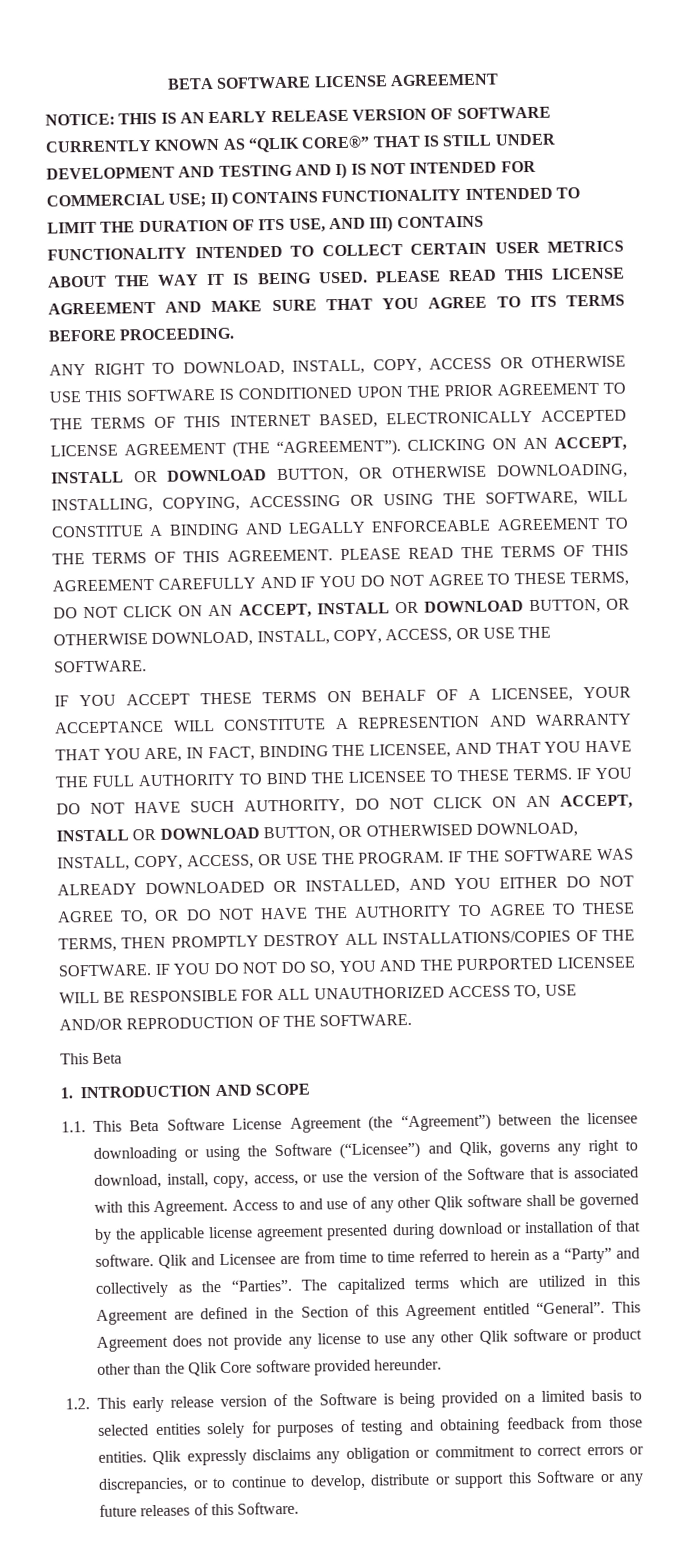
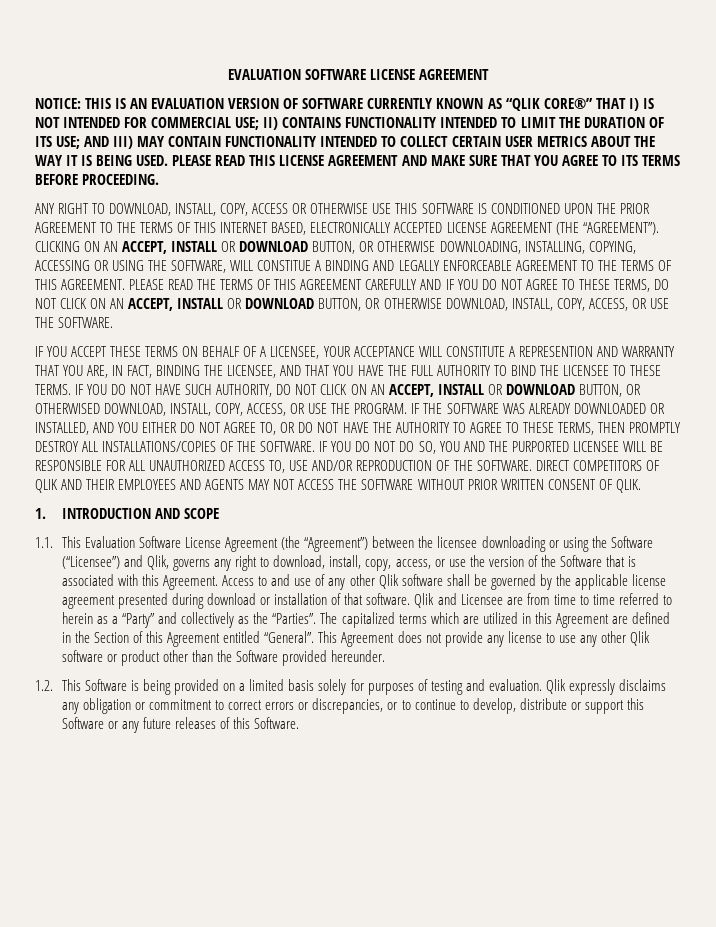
- BETA SOFTWARE LICENSE AGREEMENT
+ EVALUATION SOFTWARE LICENSE AGREEMENT
- NOTICE: THIS IS AN EARLY RELEASE VERSION OF SOFTWARE CURRENTLY KNOWN AS “QLIK CORE®” THAT IS STILL UNDER DEVELOPMENT AND TESTING AND I) IS NOT INTENDED FOR COMMERCIAL USE; II) CONTAINS FUNCTIONALITY INTENDED TO LIMIT THE DURATION OF ITS USE, AND III) CONTAINS FUNCTIONALITY INTENDED TO COLLECT CERTAIN USER METRICS ABOUT THE WAY IT IS BEING USED.
+ NOTICE: THIS IS AN EVALUATION VERSION OF SOFTWARE CURRENTLY KNOWN AS “QLIK CORE®” THAT I) IS NOT INTENDED FOR COMMERCIAL USE; II) CONTAINS FUNCTIONALITY INTENDED TO LIMIT THE DURATION OF ITS USE; AND III) MAY CONTAIN FUNCTIONALITY INTENDED TO COLLECT CERTAIN USER METRICS ABOUT THE WAY IT IS BEING USED.
- IF YOU DO NOT DO SO, YOU AND THE PURPORTED LICENSEE WILL BE RESPONSIBLE FOR ALL UNAUTHORIZED ACCESS TO, USE AND/OR REPRODUCTION OF THE SOFTWARE.
- This Beta
+ IF YOU DO NOT DO SO, YOU AND THE PURPORTED LICENSEE WILL BE RESPONSIBLE FOR ALL UNAUTHORIZED ACCESS TO, USE AND/OR REPRODUCTION OF THE SOFTWARE. DIRECT COMPETITORS OF QLIK AND THEIR EMPLOYEES AND AGENTS MAY NOT ACCESS THE SOFTWARE WITHOUT PRIOR WRITTEN CONSENT OF QLIK.
- 1.1. This Beta Software License Agreement (the “Agreement”) between the licensee downloading or using the Software (“Licensee”) and Qlik, governs any right to download, install, copy, access, or use the version of the Software that is associated with this Agreement.
+ 1.1. This Evaluation Software License Agreement (the “Agreement”) between the licensee downloading or using the Software (“Licensee”) and Qlik, governs any right to download, install, copy, access, or use the version of the Software that is associated with this Agreement.
- This Agreement does not provide any license to use any other Qlik software or product other than the Qlik Core software provided hereunder.
+ This Agreement does not provide any license to use any other Qlik software or product other than the Software provided hereunder.
- 1.2. This early release version of the Software is being provided on a limited basis to selected entities solely for purposes of testing and obtaining feedback from those entities.
+ 1.2. This Software is being provided on a limited basis solely for purposes of testing and evaluation.

